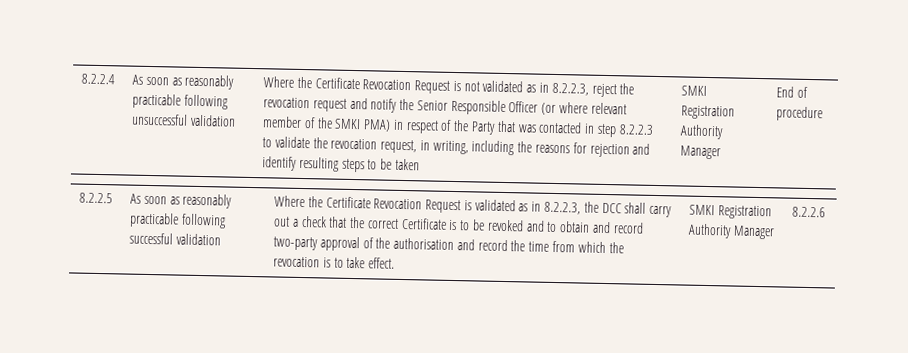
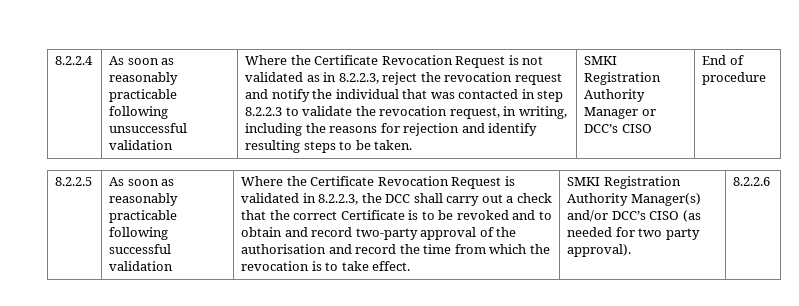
- Where the Certificate Revocation Request is not validated as in 8.2.2.3, reject the revocation request and notify the Senior Responsible Officer (or where relevant member of the SMKI PMA) in respect of the Party that was contacted in step 8.2.2.3 to validate the revocation request, in writing, including the reasons for rejection and identify resulting steps to be taken | SMKI Registration Authority Manager
+ Where the Certificate Revocation Request is not validated as in 8.2.2.3, reject the revocation request and notify the individual that was contacted in step 8.2.2.3 to validate the revocation request, in writing, including the reasons for rejection and identify resulting steps to be taken. | SMKI Registration Authority Manager or DCC’s CISO
- Where the Certificate Revocation Request is validated as in 8.2.2.3, the DCC shall carry out a check that the correct Certificate is to be revoked and to obtain and record two-party approval of the authorisation and record the time from which the revocation is to take effect. | SMKI Registration Authority Manager
+ Where the Certificate Revocation Request is validated in 8.2.2.3, the DCC shall carry out a check that the correct Certificate is to be revoked and to obtain and record two-party approval of the authorisation and record the time from which the revocation is to take effect. | SMKI Registration Authority Manager(s) and/or DCC’s CISO (as needed for two party approval).

